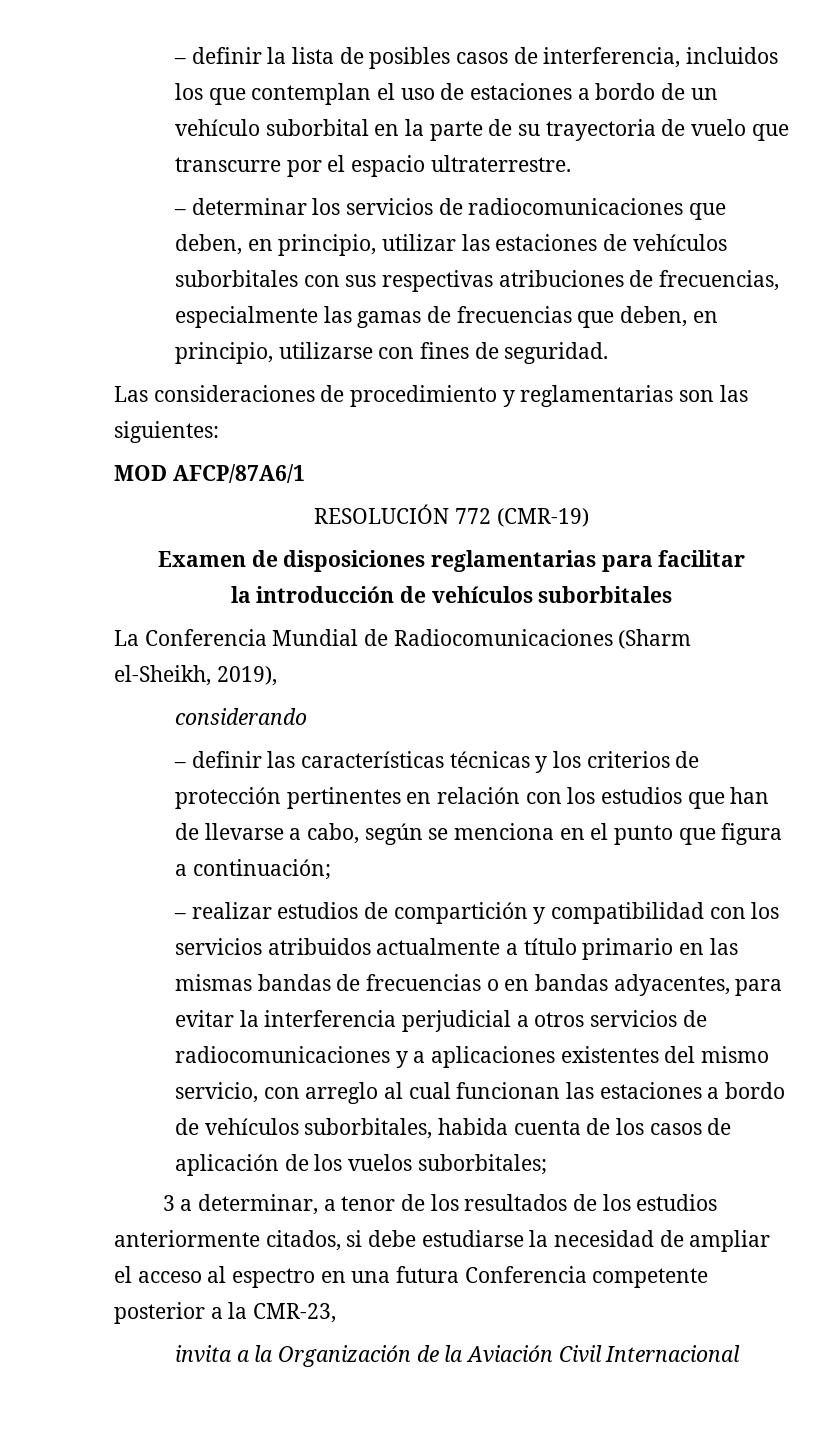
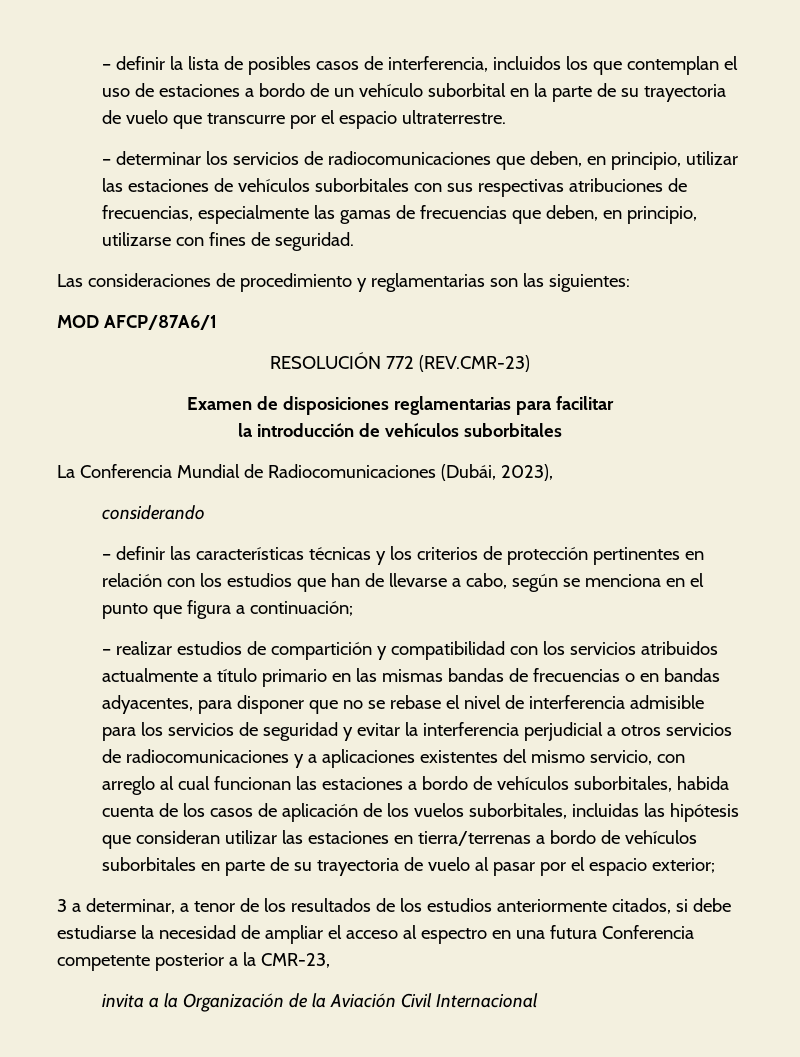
- RESOLUCIÓN 772 (CMR-19)
+ RESOLUCIÓN 772 (REV.CMR-23)
- La Conferencia Mundial de Radiocomunicaciones (Sharm el-Sheikh, 2019),
+ La Conferencia Mundial de Radiocomunicaciones (Dubái, 2023),
- – realizar estudios de compartición y compatibilidad con los servicios atribuidos actualmente a título primario en las mismas bandas de frecuencias o en bandas adyacentes, para evitar la interferencia perjudicial a otros servicios de radiocomunicaciones y a aplicaciones existentes del mismo servicio, con arreglo al cual funcionan las estaciones a bordo de vehículos suborbitales, habida cuenta de los casos de aplicación de los vuelos suborbitales;
+ – realizar estudios de compartición y compatibilidad con los servicios atribuidos actualmente a título primario en las mismas bandas de frecuencias o en bandas adyacentes, para disponer que no se rebase el nivel de interferencia admisible para los servicios de seguridad y evitar la interferencia perjudicial a otros servicios de radiocomunicaciones y a aplicaciones existentes del mismo servicio, con arreglo al cual funcionan las estaciones a bordo de vehículos suborbitales, habida cuenta de los casos de aplicación de los vuelos suborbitales, incluidas las hipótesis que consideran utilizar las estaciones en tierra/terrenas a bordo de vehículos suborbitales en parte de su trayectoria de vuelo al pasar por el espacio exterior;

